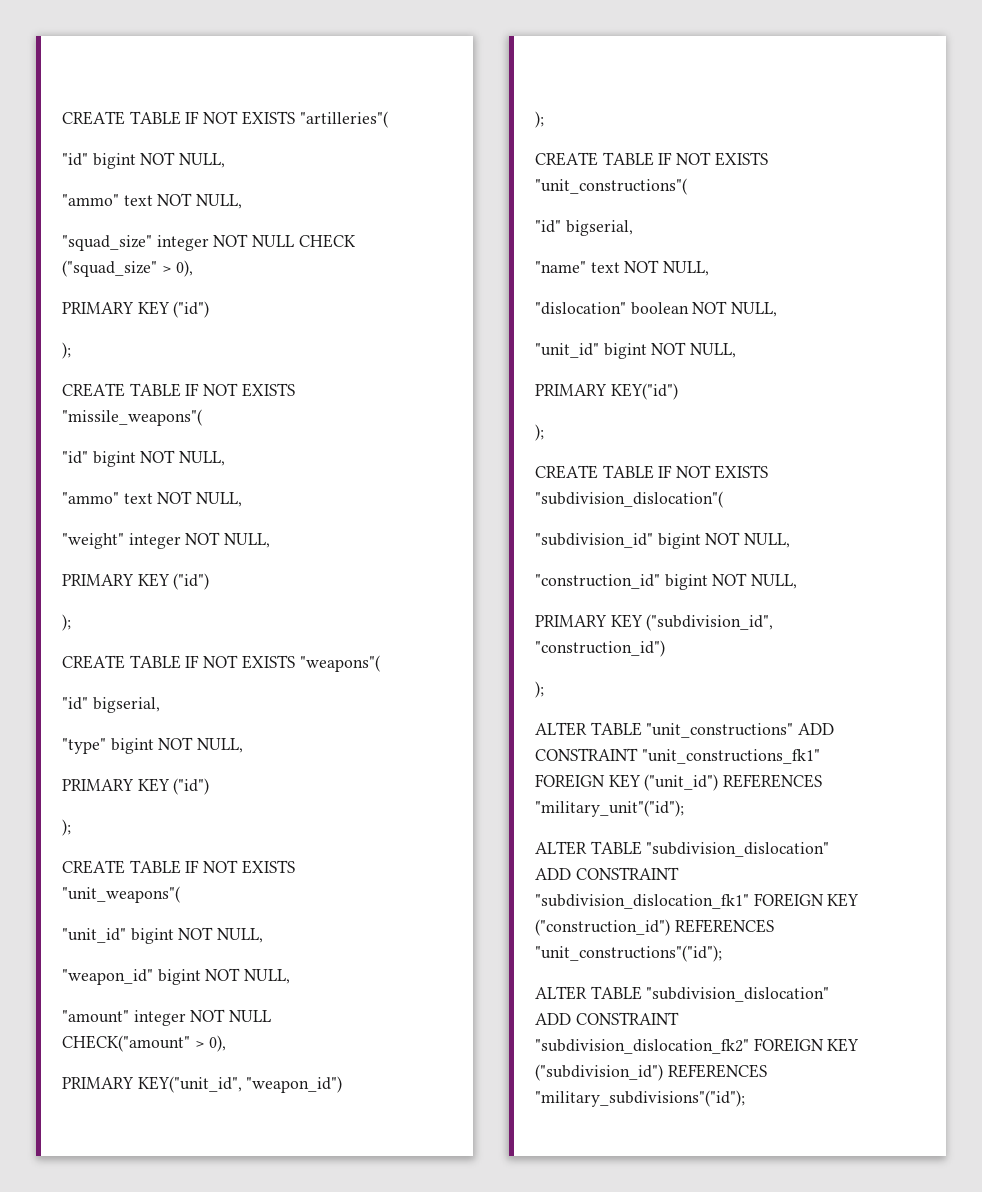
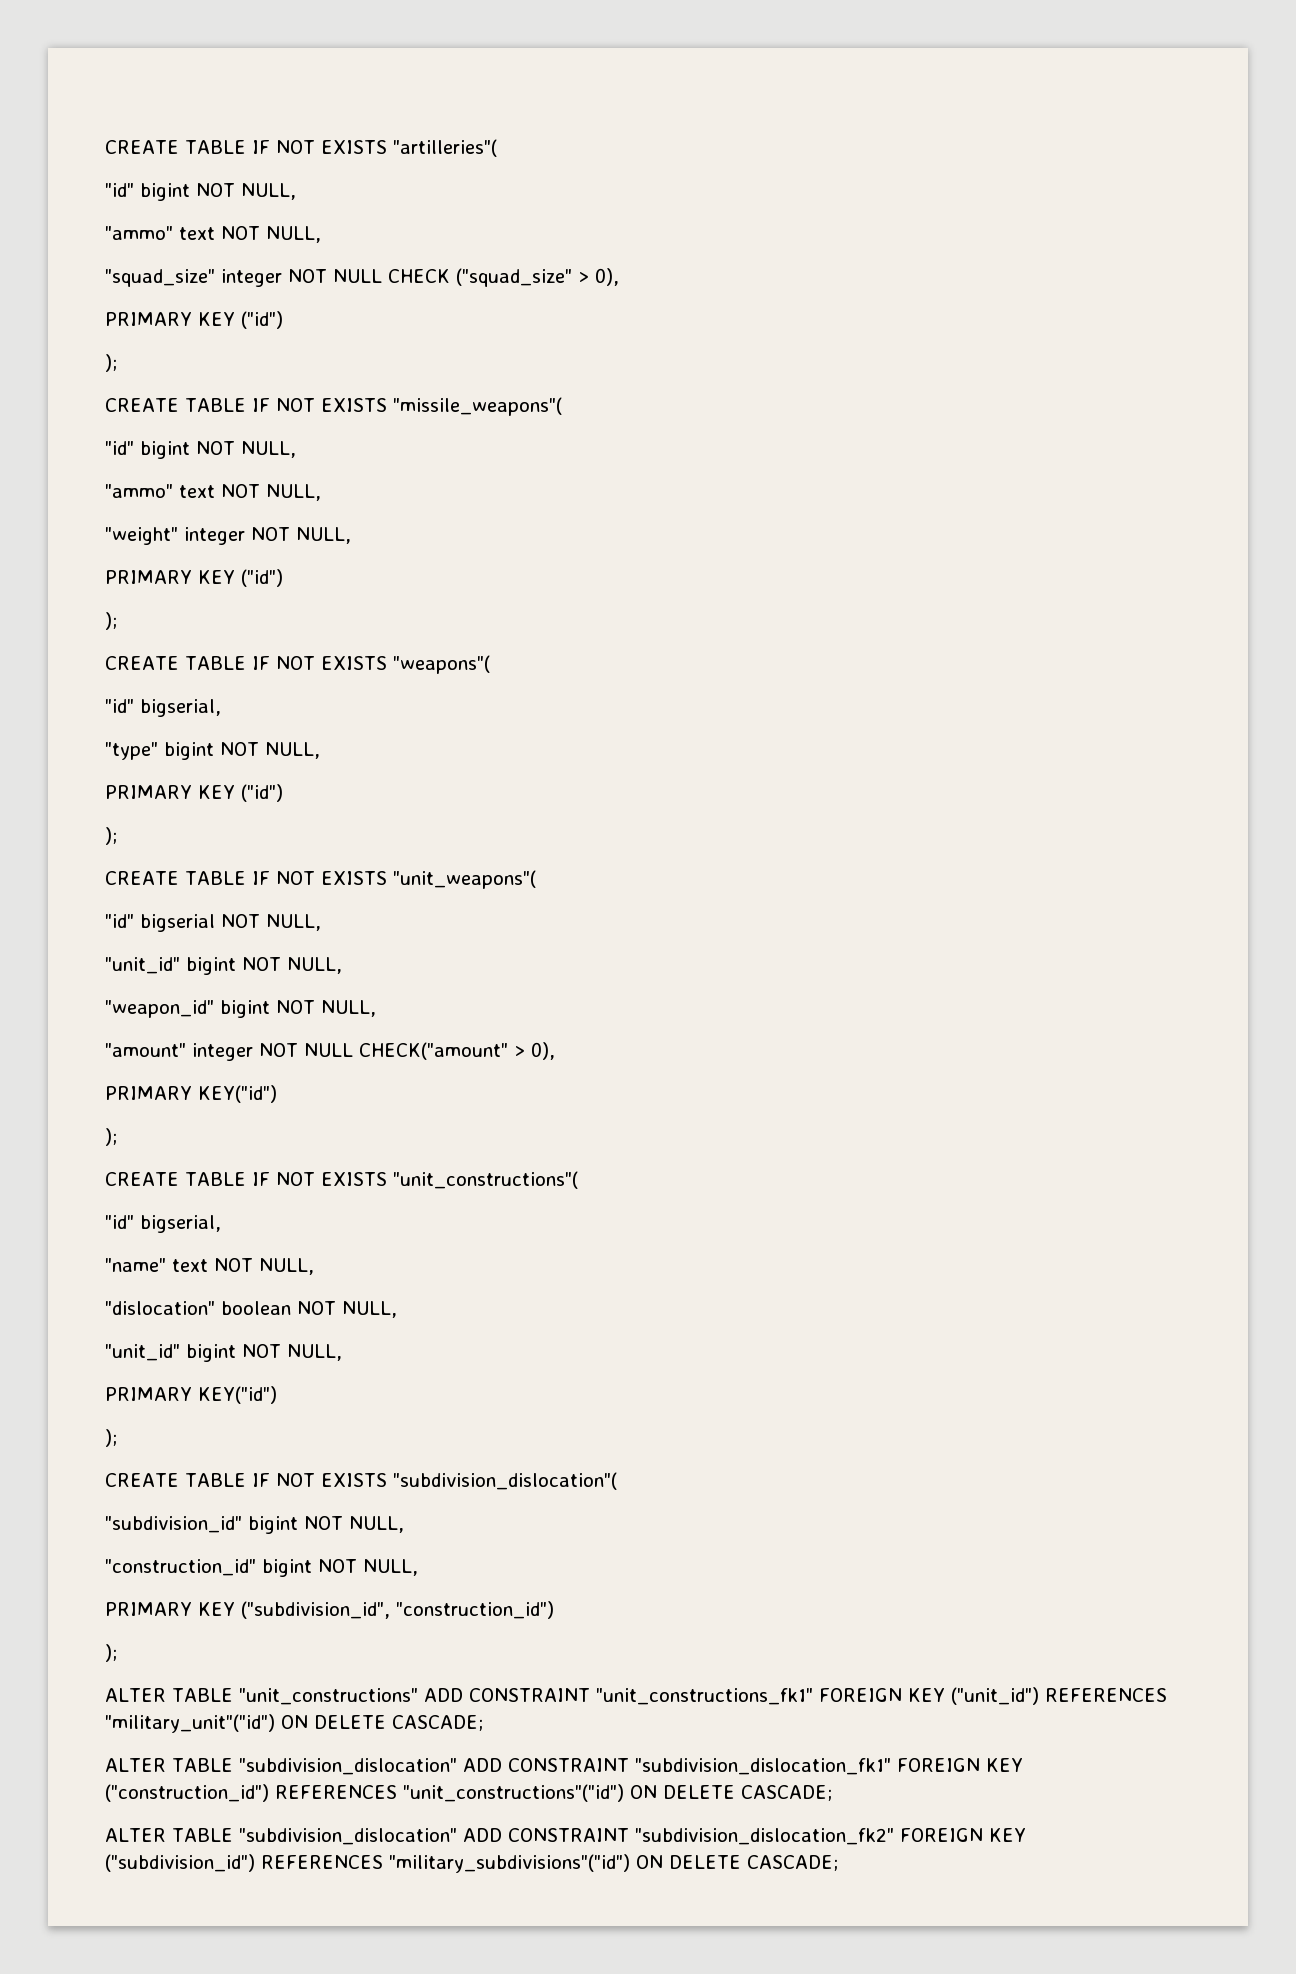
+ "id" bigserial NOT NULL,
  "amount" integer NOT NULL CHECK("amount" > 0),
- PRIMARY KEY("unit_id", "weapon_id")
+ PRIMARY KEY("id")
- ALTER TABLE "unit_constructions" ADD CONSTRAINT "unit_constructions_fk1" FOREIGN KEY ("unit_id") REFERENCES "military_unit"("id");
+ ALTER TABLE "unit_constructions" ADD CONSTRAINT "unit_constructions_fk1" FOREIGN KEY ("unit_id") REFERENCES "military_unit"("id") ON DELETE CASCADE;
- ALTER TABLE "subdivision_dislocation" ADD CONSTRAINT "subdivision_dislocation_fk1" FOREIGN KEY ("construction_id") REFERENCES "unit_constructions"("id");
+ ALTER TABLE "subdivision_dislocation" ADD CONSTRAINT "subdivision_dislocation_fk1" FOREIGN KEY ("construction_id") REFERENCES "unit_constructions"("id") ON DELETE CASCADE;
- ALTER TABLE "subdivision_dislocation" ADD CONSTRAINT "subdivision_dislocation_fk2" FOREIGN KEY ("subdivision_id") REFERENCES "military_subdivisions"("id");
+ ALTER TABLE "subdivision_dislocation" ADD CONSTRAINT "subdivision_dislocation_fk2" FOREIGN KEY ("subdivision_id") REFERENCES "military_subdivisions"("id") ON DELETE CASCADE;

